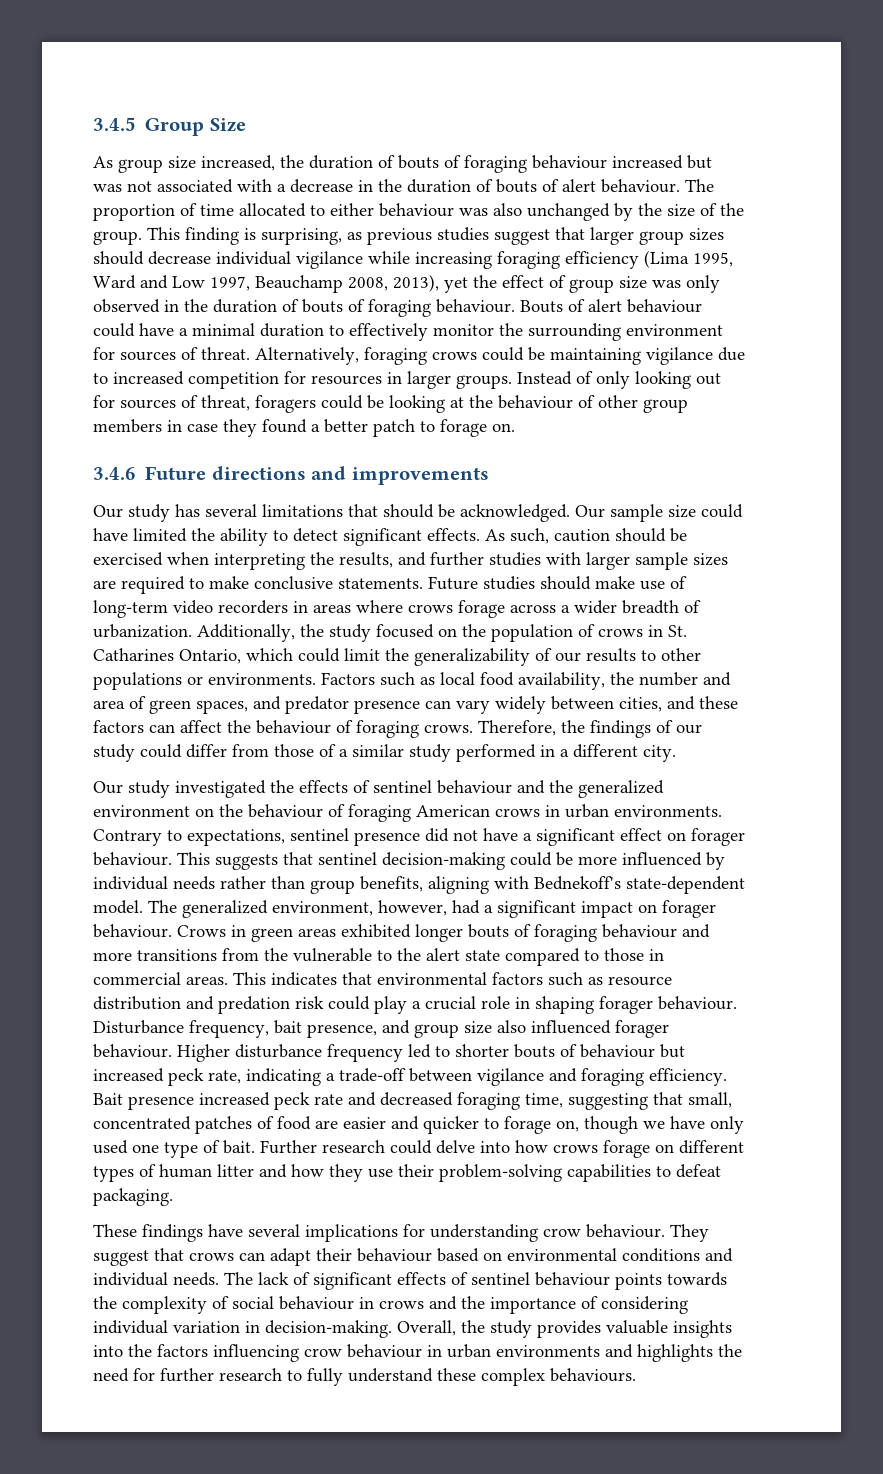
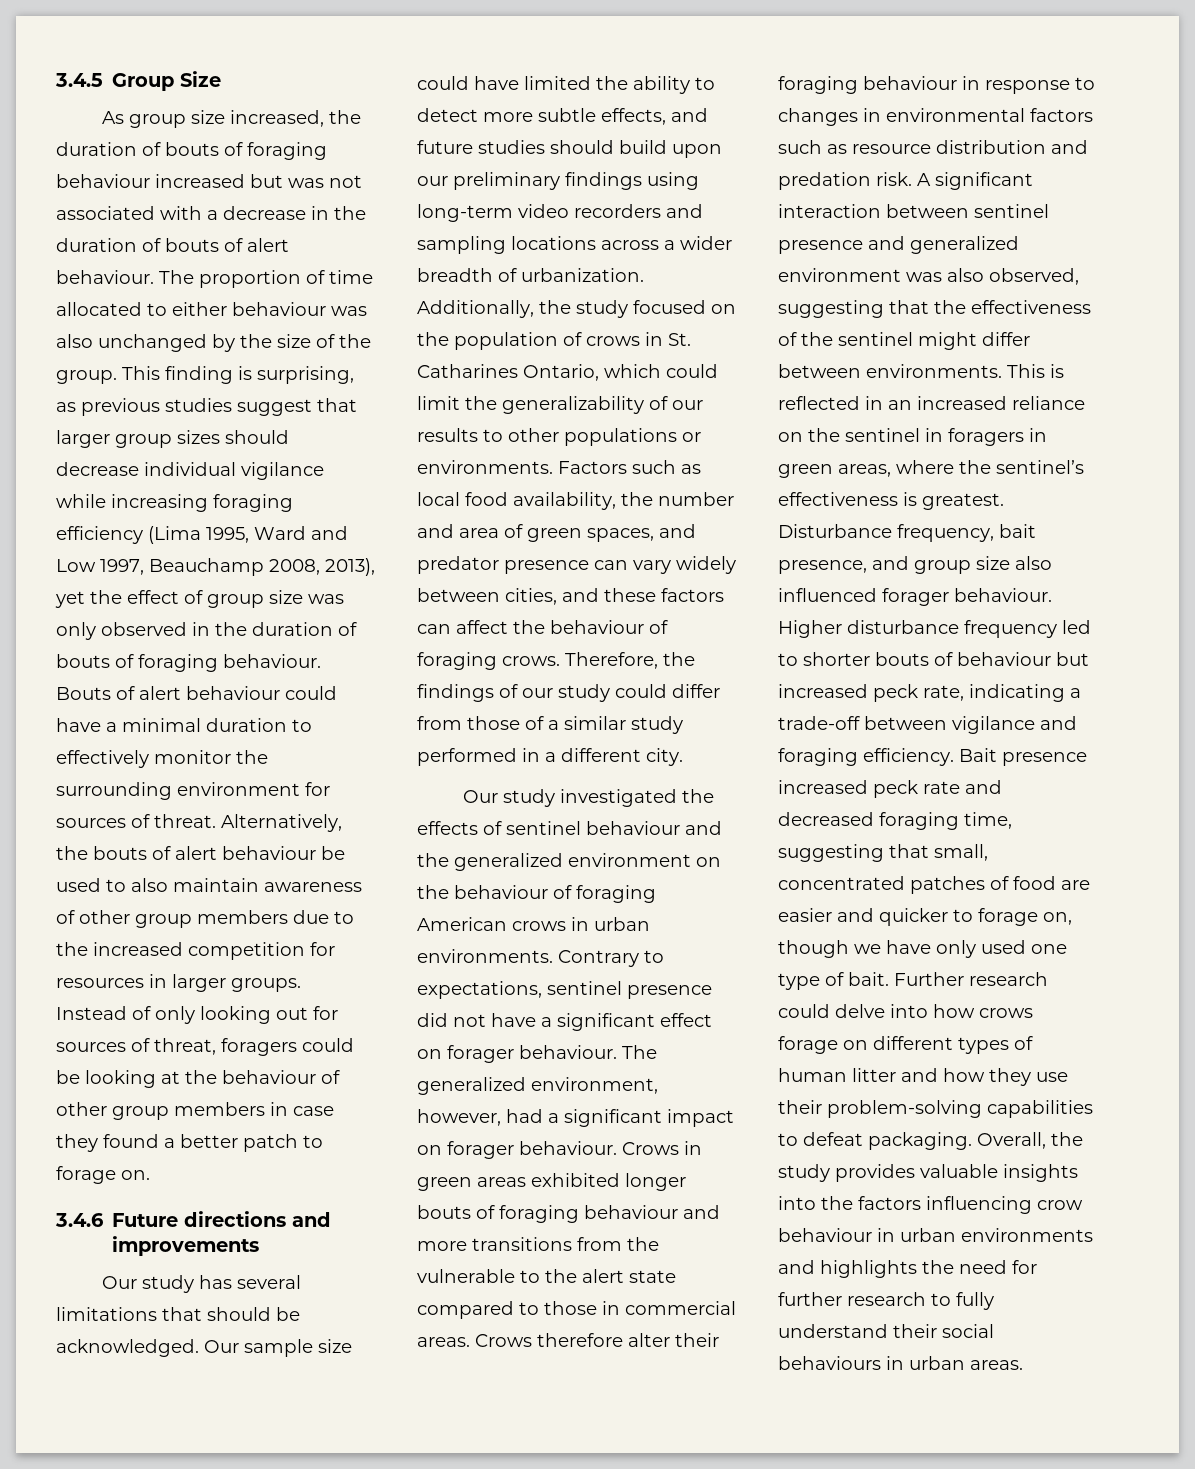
- Alternatively, foraging crows could be maintaining vigilance due to increased competition for resources in larger groups.
+ Alternatively, the bouts of alert behaviour be used to also maintain awareness of other group members due to the increased competition for resources in larger groups.
- Our sample size could have limited the ability to detect significant effects. As such, caution should be exercised when interpreting the results, and further studies with larger sample sizes are required to make conclusive statements. Future studies should make use of long-term video recorders in areas where crows forage across a wider breadth of urbanization.
+ Our sample size could have limited the ability to detect more subtle effects, and future studies should build upon our preliminary findings using long-term video recorders and sampling locations across a wider breadth of urbanization.
- This suggests that sentinel decision-making could be more influenced by individual needs rather than group benefits, aligning with Bednekoff's state-dependent model.
- This indicates that environmental factors such as resource distribution and predation risk could play a crucial role in shaping forager behaviour.
+ Crows therefore alter their foraging behaviour in response to changes in environmental factors such as resource distribution and predation risk. A significant interaction between sentinel presence and generalized environment was also observed, suggesting that the effectiveness of the sentinel might differ between environments. This is reflected in an increased reliance on the sentinel in foragers in green areas, where the sentinel’s effectiveness is greatest.
- Further research could delve into how crows forage on different types of human litter and how they use their problem-solving capabilities to defeat packaging.
- These findings have several implications for understanding crow behaviour. They suggest that crows can adapt their behaviour based on environmental conditions and individual needs. The lack of significant effects of sentinel behaviour points towards the complexity of social behaviour in crows and the importance of considering individual variation in decision-making. Overall, the study provides valuable insights into the factors influencing crow behaviour in urban environments and highlights the need for further research to fully understand these complex behaviours.
+ Further research could delve into how crows forage on different types of human litter and how they use their problem-solving capabilities to defeat packaging. Overall, the study provides valuable insights into the factors influencing crow behaviour in urban environments and highlights the need for further research to fully understand their social behaviours in urban areas.

